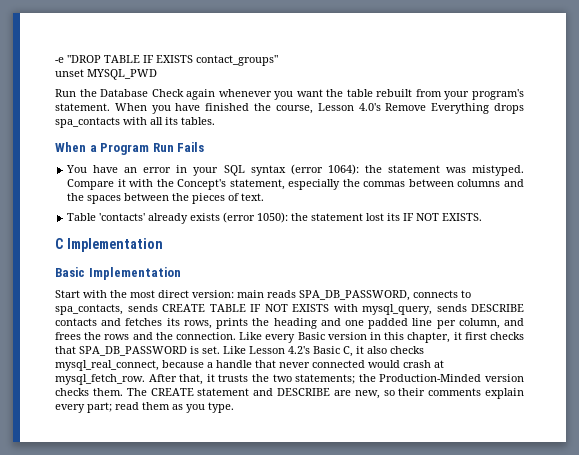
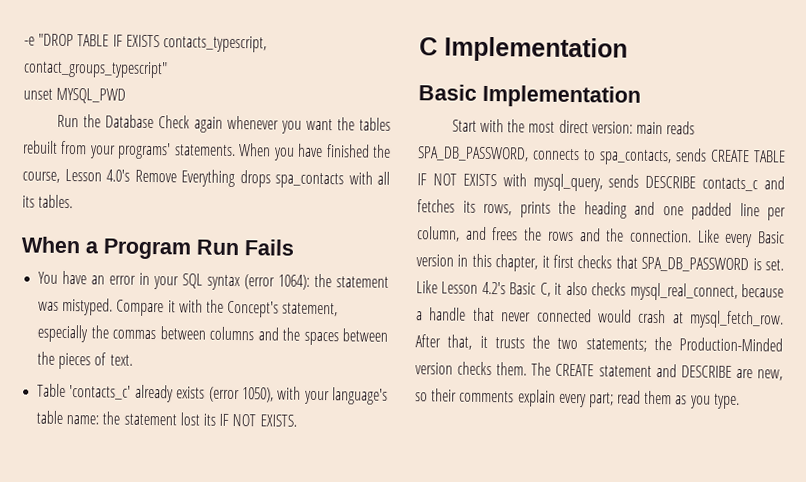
- -e "DROP TABLE IF EXISTS contact_groups"
+ -e "DROP TABLE IF EXISTS contacts_typescript, contact_groups_typescript"
- Run the Database Check again whenever you want the table rebuilt from your program's statement.
+ Run the Database Check again whenever you want the tables rebuilt from your programs' statements.
- Table 'contacts' already exists (error 1050): the statement lost its IF NOT EXISTS.
+ Table 'contacts_c' already exists (error 1050), with your language's table name: the statement lost its IF NOT EXISTS.
- Start with the most direct version: main reads SPA_DB_PASSWORD, connects to spa_contacts, sends CREATE TABLE IF NOT EXISTS with mysql_query, sends DESCRIBE contacts and fetches its rows, prints the heading and one padded line per column, and frees the rows and the connection.
+ Start with the most direct version: main reads SPA_DB_PASSWORD, connects to spa_contacts, sends CREATE TABLE IF NOT EXISTS with mysql_query, sends DESCRIBE contacts_c and fetches its rows, prints the heading and one padded line per column, and frees the rows and the connection.

